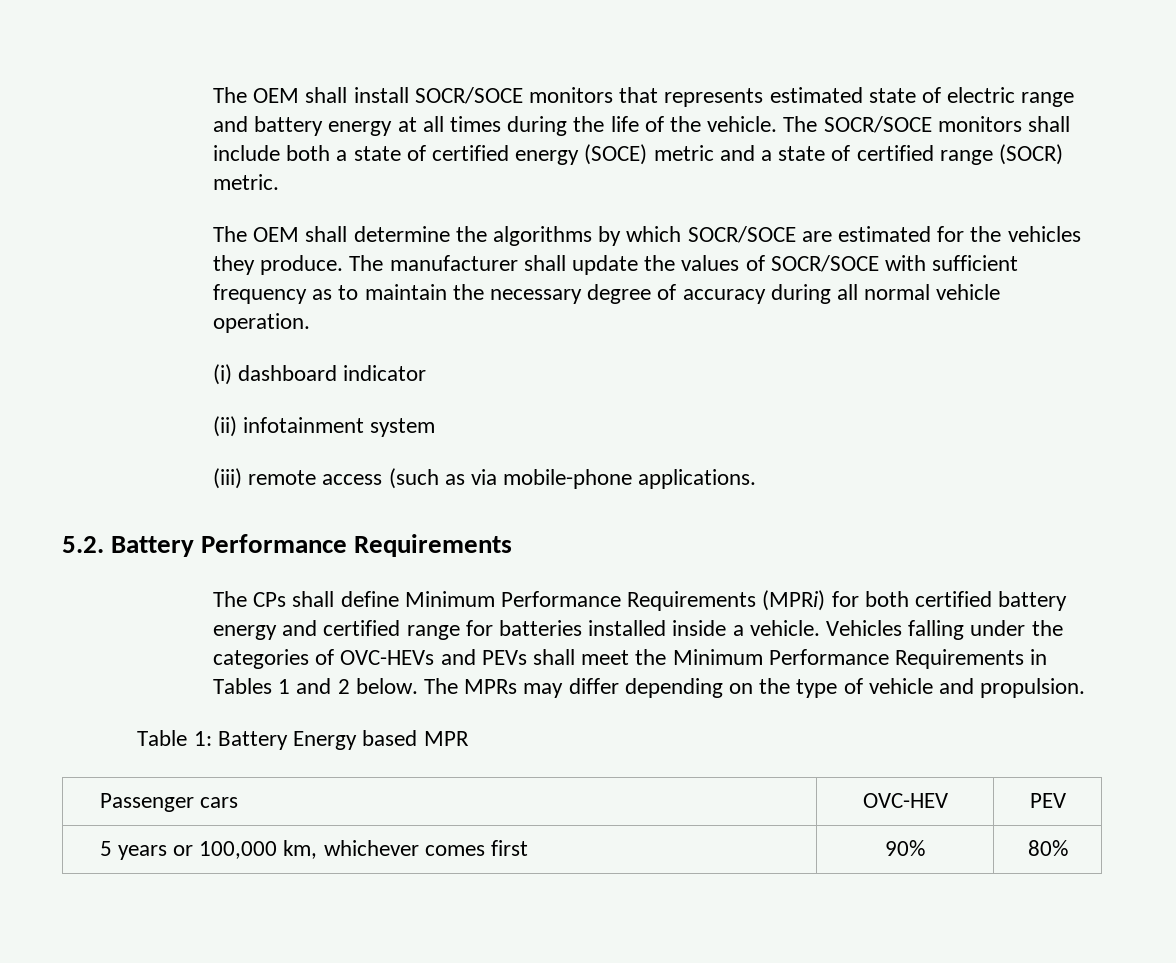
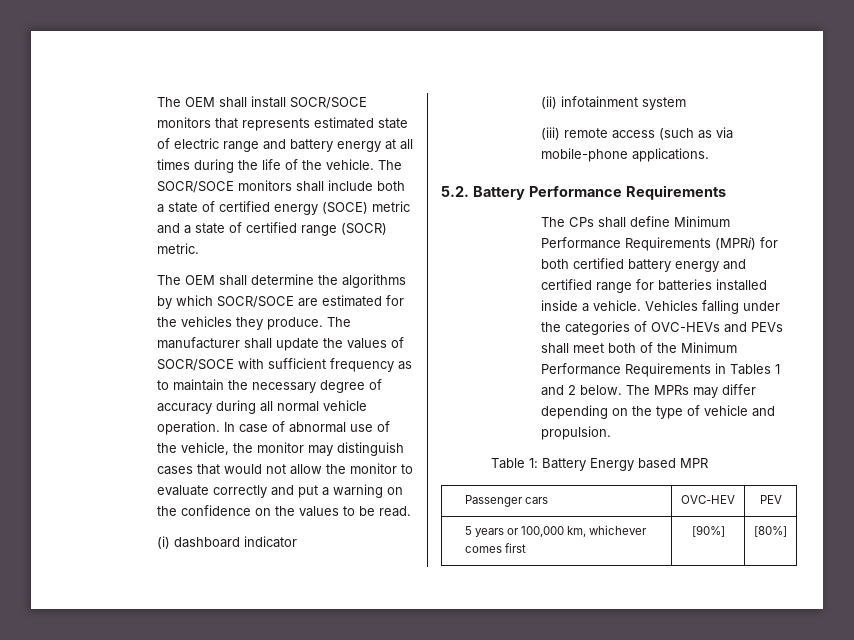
+ In case of abnormal use of the vehicle, the monitor may distinguish cases that would not allow the monitor to evaluate correctly and put a warning on the confidence on the values to be read.
- Vehicles falling under the categories of OVC-HEVs and PEVs shall meet the Minimum Performance Requirements in Tables 1 and 2 below.
+ Vehicles falling under the categories of OVC-HEVs and PEVs shall meet both of the Minimum Performance Requirements in Tables 1 and 2 below.
- 5 years or 100,000 km, whichever comes first | 90% | 80%
+ 5 years or 100,000 km, whichever comes first | [90%] | [80%]

